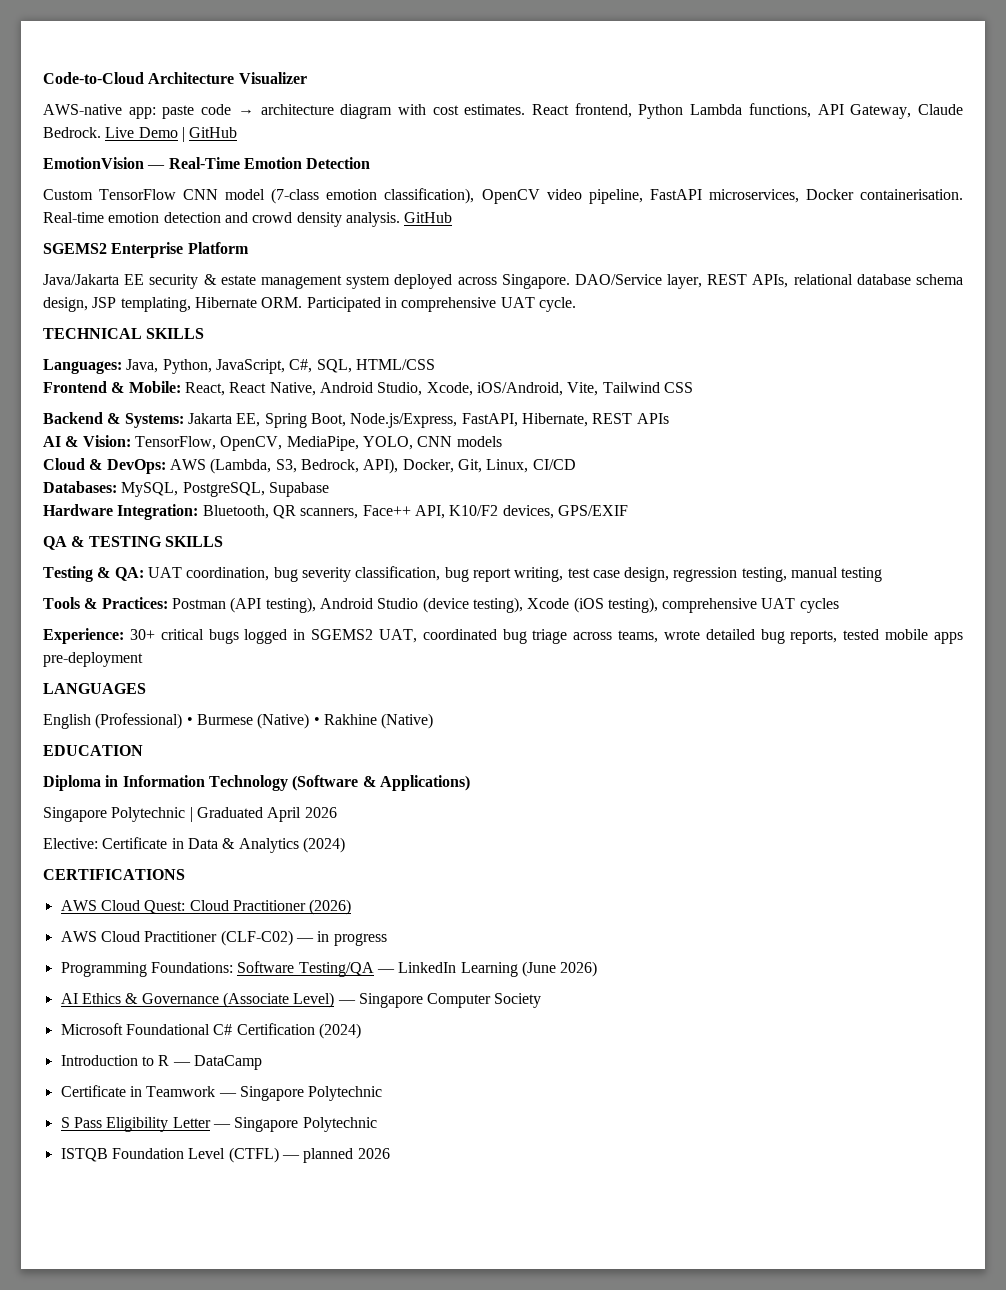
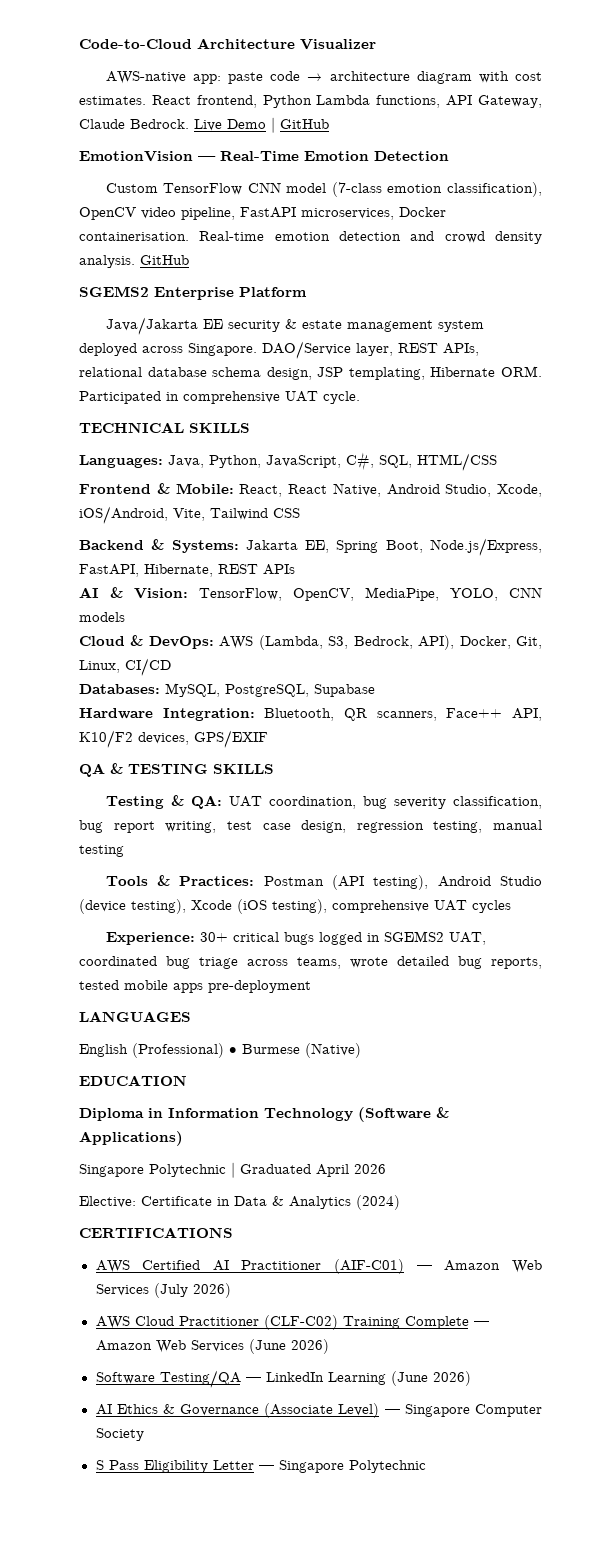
- English (Professional) • Burmese (Native) • Rakhine (Native)
+ English (Professional) • Burmese (Native)
- AWS Cloud Quest: Cloud Practitioner (2026)
- AWS Cloud Practitioner (CLF-C02) — in progress
- Programming Foundations: Software Testing/QA — LinkedIn Learning (June 2026)
+ AWS Certified AI Practitioner (AIF-C01) — Amazon Web Services (July 2026)
+ AWS Cloud Practitioner (CLF-C02) Training Complete — Amazon Web Services (June 2026)
+ Software Testing/QA — LinkedIn Learning (June 2026)
- Microsoft Foundational C# Certification (2024)
- Introduction to R — DataCamp
- Certificate in Teamwork — Singapore Polytechnic
- ISTQB Foundation Level (CTFL) — planned 2026

